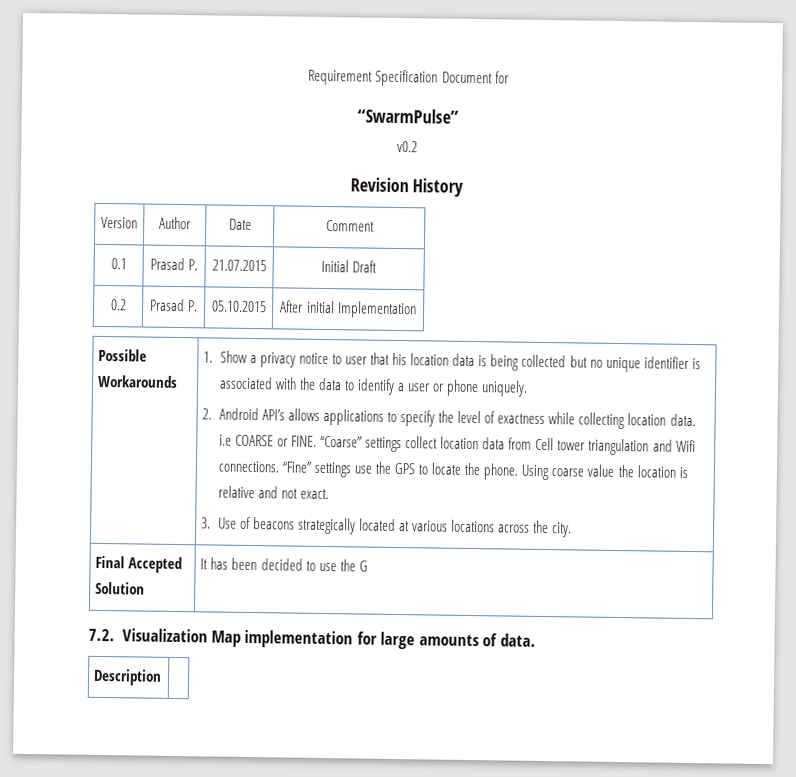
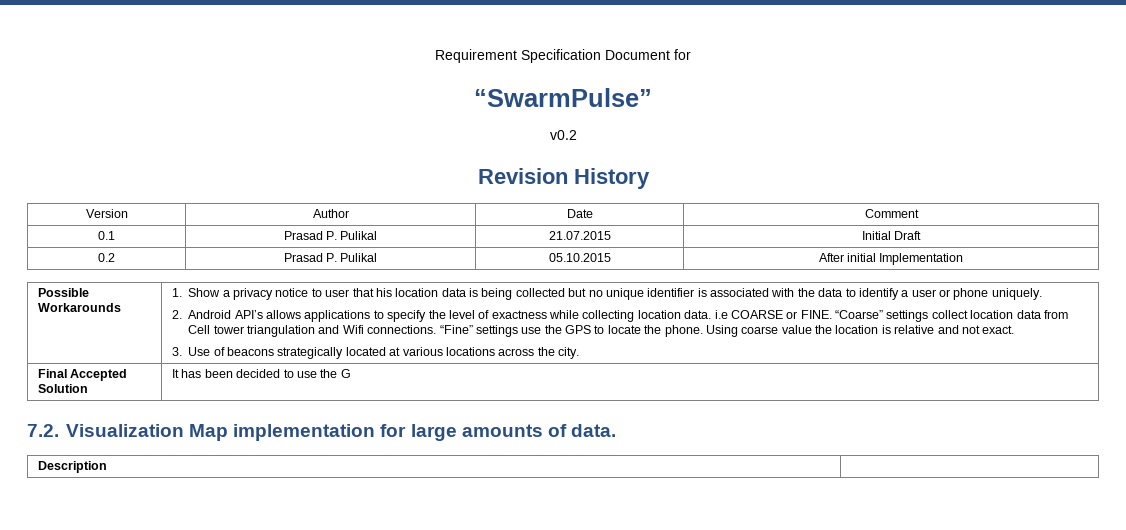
- 0.1 | Prasad P. | 21.07.2015 | Initial Draft
+ 0.1 | Prasad P. Pulikal | 21.07.2015 | Initial Draft
- 0.2 | Prasad P. | 05.10.2015 | After initial Implementation
+ 0.2 | Prasad P. Pulikal | 05.10.2015 | After initial Implementation

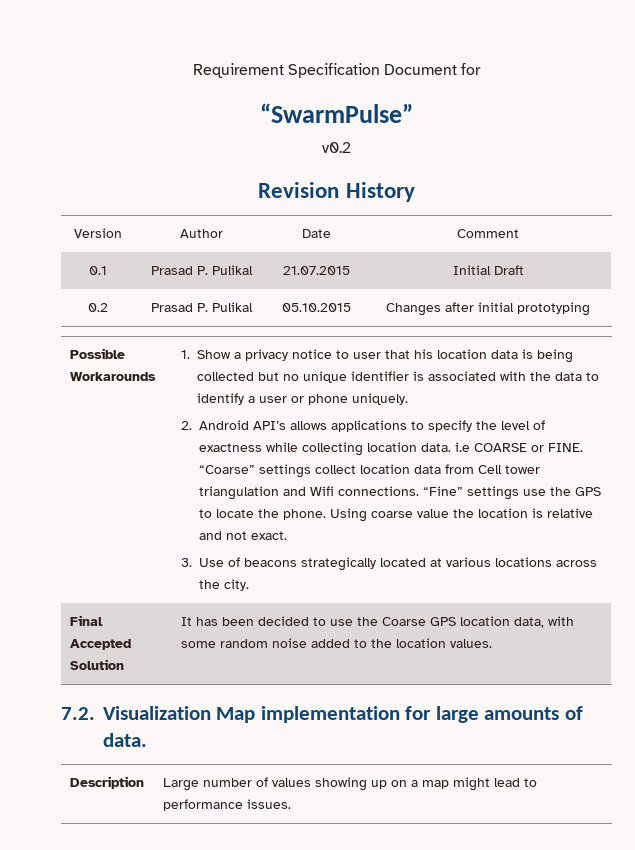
- 0.2 | Prasad P. Pulikal | 05.10.2015 | After initial Implementation
+ 0.2 | Prasad P. Pulikal | 05.10.2015 | Changes after initial prototyping
- Final Accepted Solution | It has been decided to use the G
+ Final Accepted Solution | It has been decided to use the Coarse GPS location data, with some random noise added to the location values.
- Description |
+ Description | Large number of values showing up on a map might lead to performance issues.

